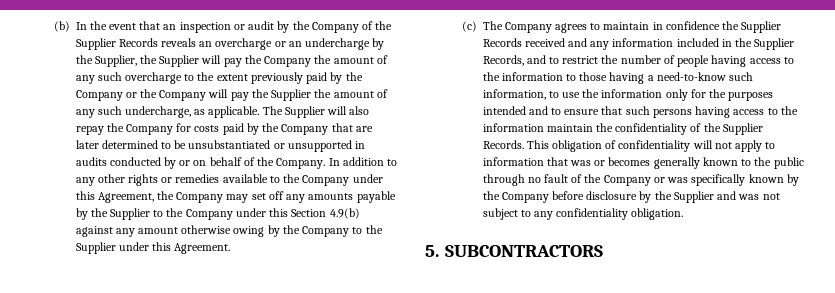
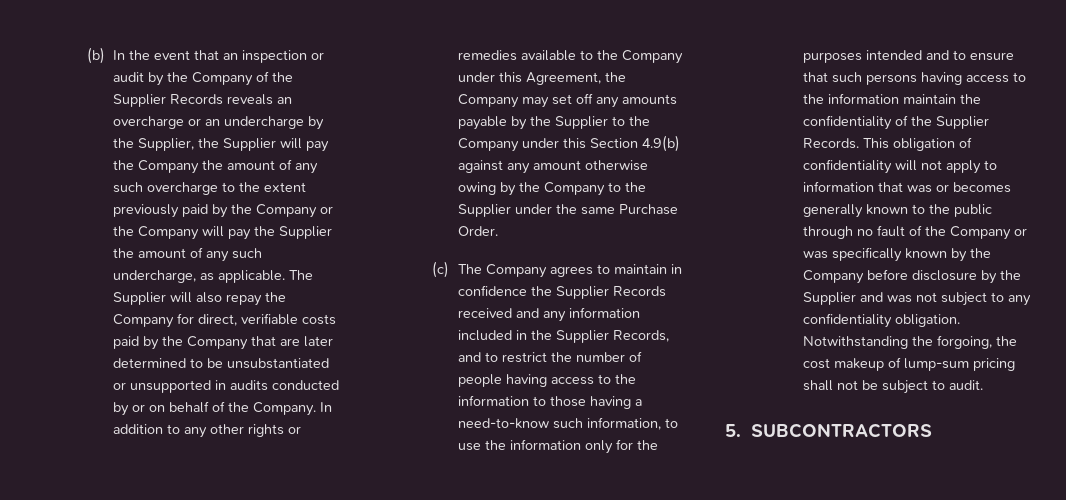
- The Supplier will also repay the Company for costs paid by the Company that are later determined to be unsubstantiated or unsupported in audits conducted by or on behalf of the Company.
+ The Supplier will also repay the Company for direct, verifiable costs paid by the Company that are later determined to be unsubstantiated or unsupported in audits conducted by or on behalf of the Company.
- In addition to any other rights or remedies available to the Company under this Agreement, the Company may set off any amounts payable by the Supplier to the Company under this Section 4.9(b) against any amount otherwise owing by the Company to the Supplier under this Agreement.
+ In addition to any other rights or remedies available to the Company under this Agreement, the Company may set off any amounts payable by the Supplier to the Company under this Section 4.9(b) against any amount otherwise owing by the Company to the Supplier under the same Purchase Order.
+ Notwithstanding the forgoing, the cost makeup of lump-sum pricing shall not be subject to audit.

